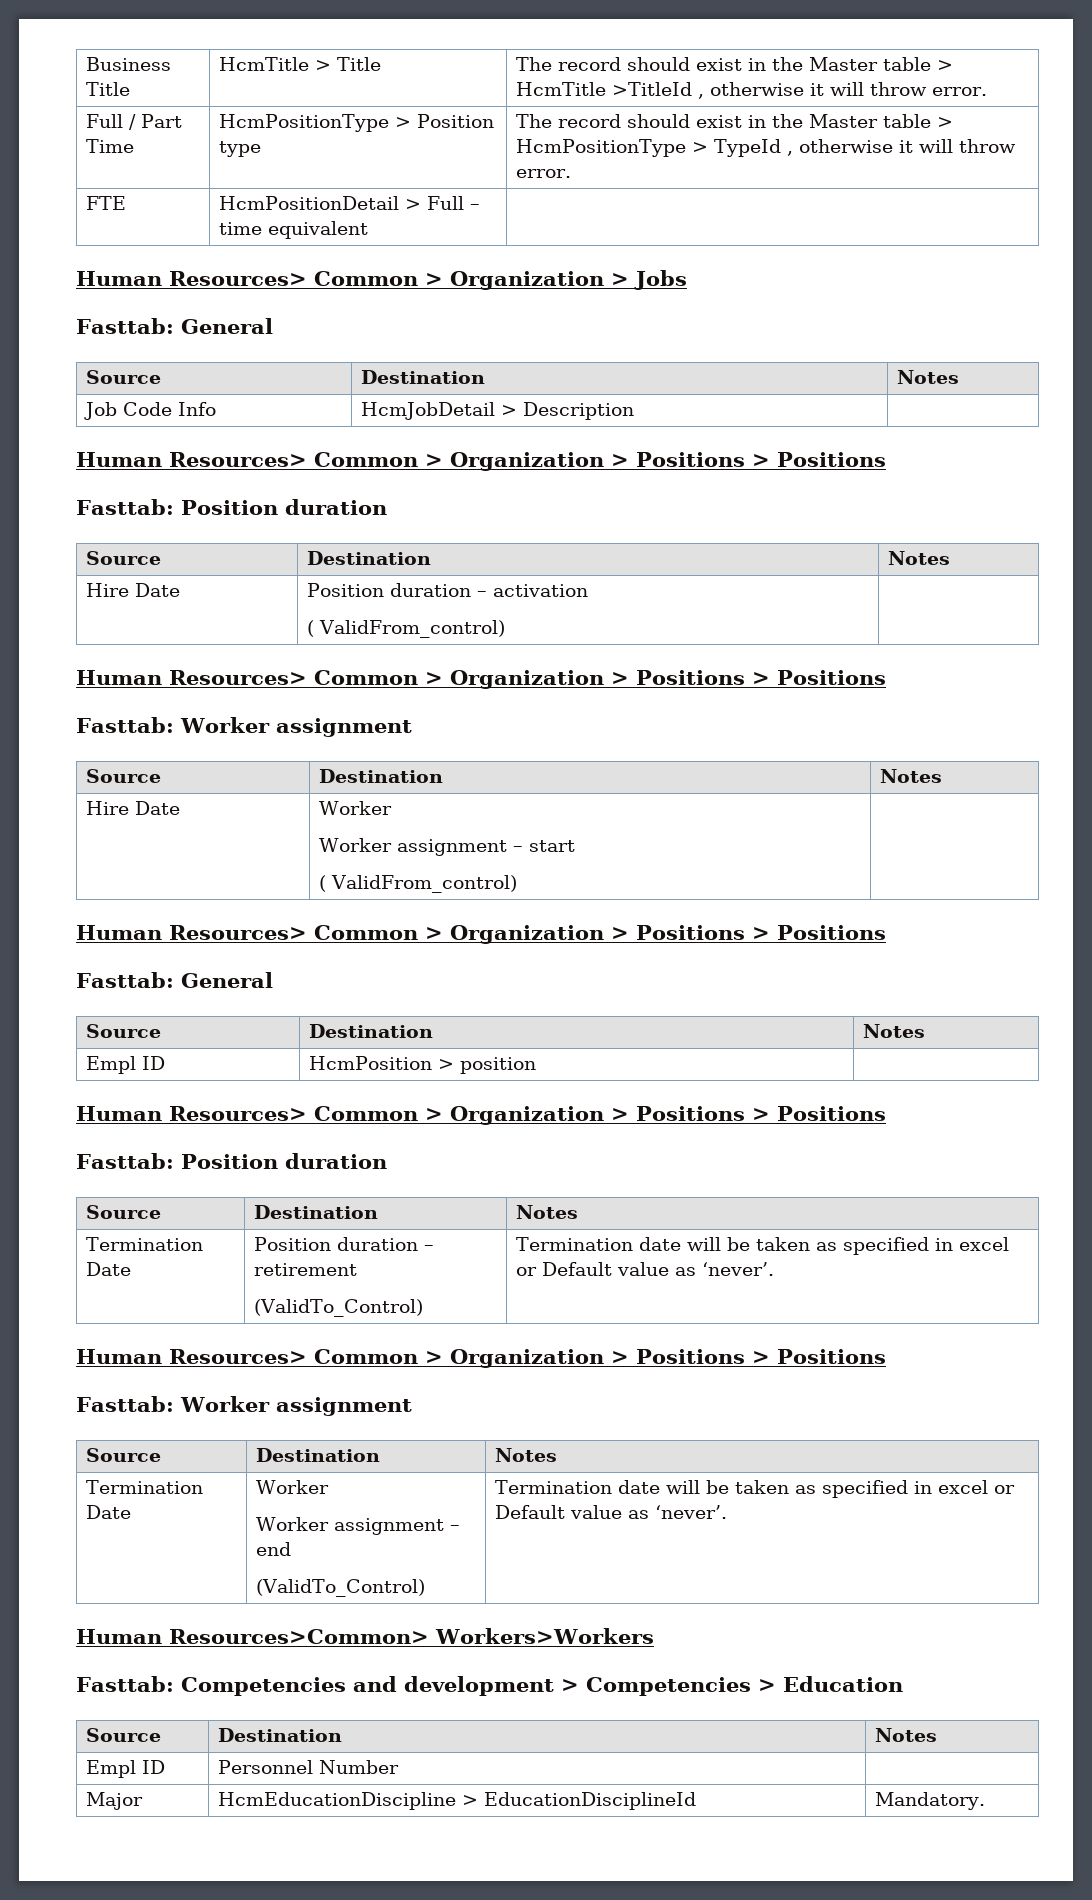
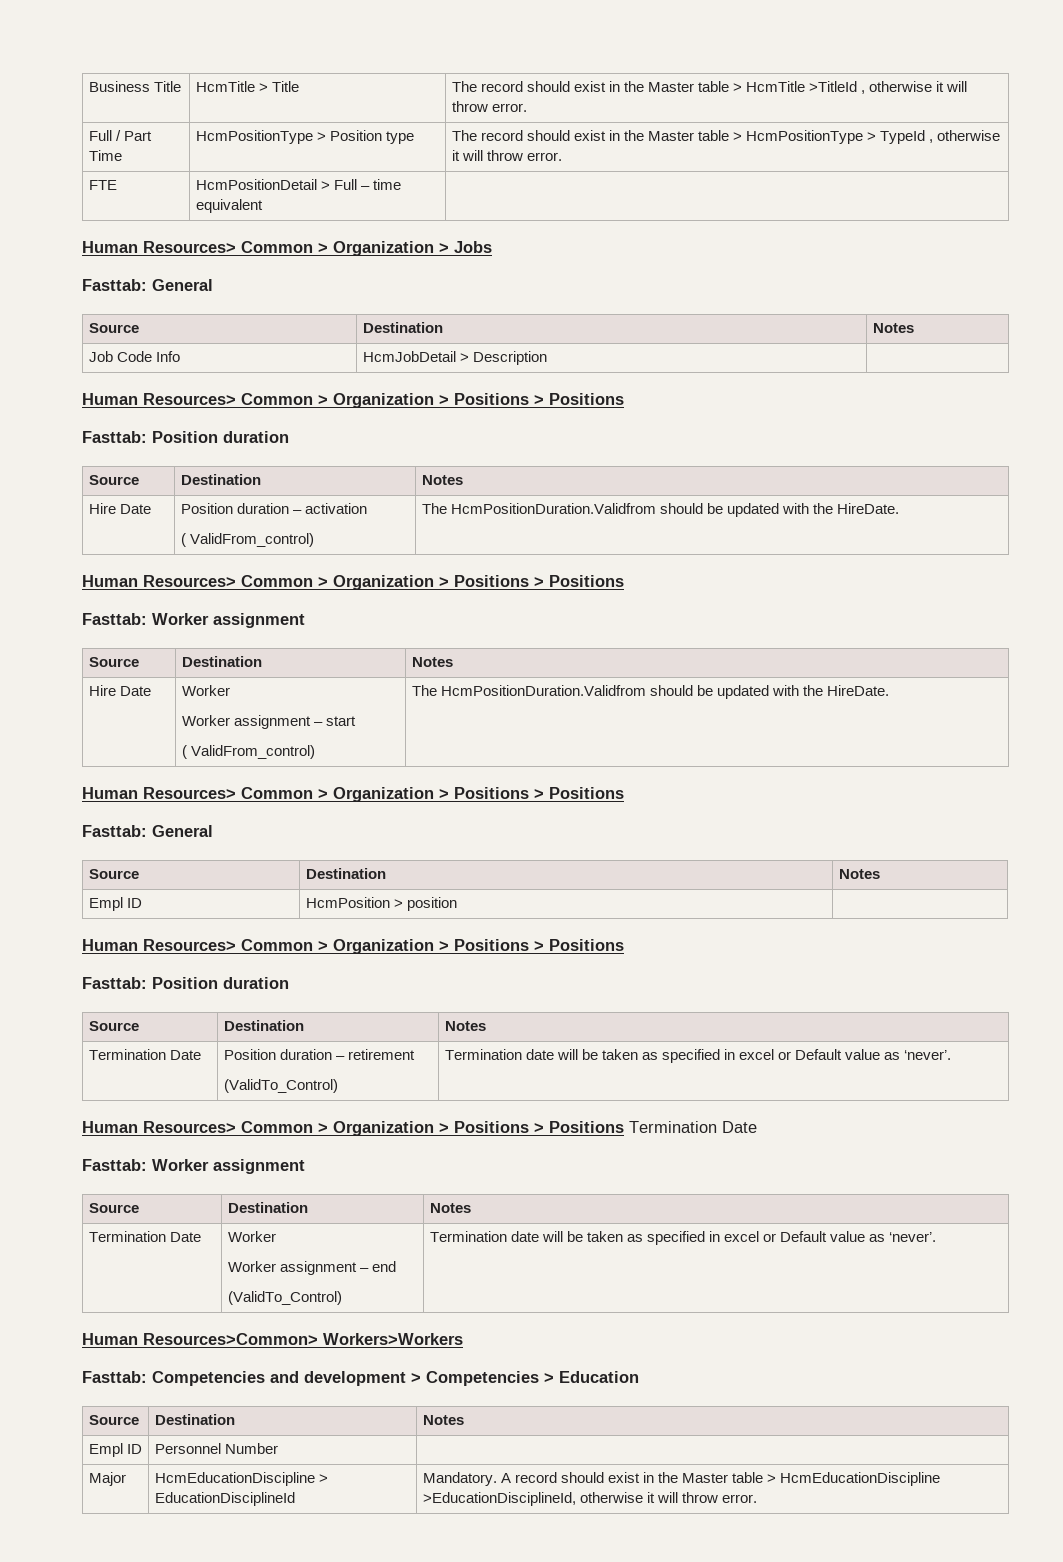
  Hire Date | Position duration – activation
- ( ValidFrom_control) |
+ ( ValidFrom_control) | The HcmPositionDuration.Validfrom should be updated with the HireDate.
  Hire Date | Worker
  Worker assignment – start
- ( ValidFrom_control) |
+ ( ValidFrom_control) | The HcmPositionDuration.Validfrom should be updated with the HireDate.
  Termination Date | Position duration – retirement
  (ValidTo_Control) | Termination date will be taken as specified in excel or Default value as ‘never’.
- Human Resources> Common > Organization > Positions > Positions
+ Human Resources> Common > Organization > Positions > Positions Termination Date
- Major | HcmEducationDiscipline > EducationDisciplineId | Mandatory.
+ Major | HcmEducationDiscipline > EducationDisciplineId | Mandatory. A record should exist in the Master table > HcmEducationDiscipline >EducationDisciplineId, otherwise it will throw error.

